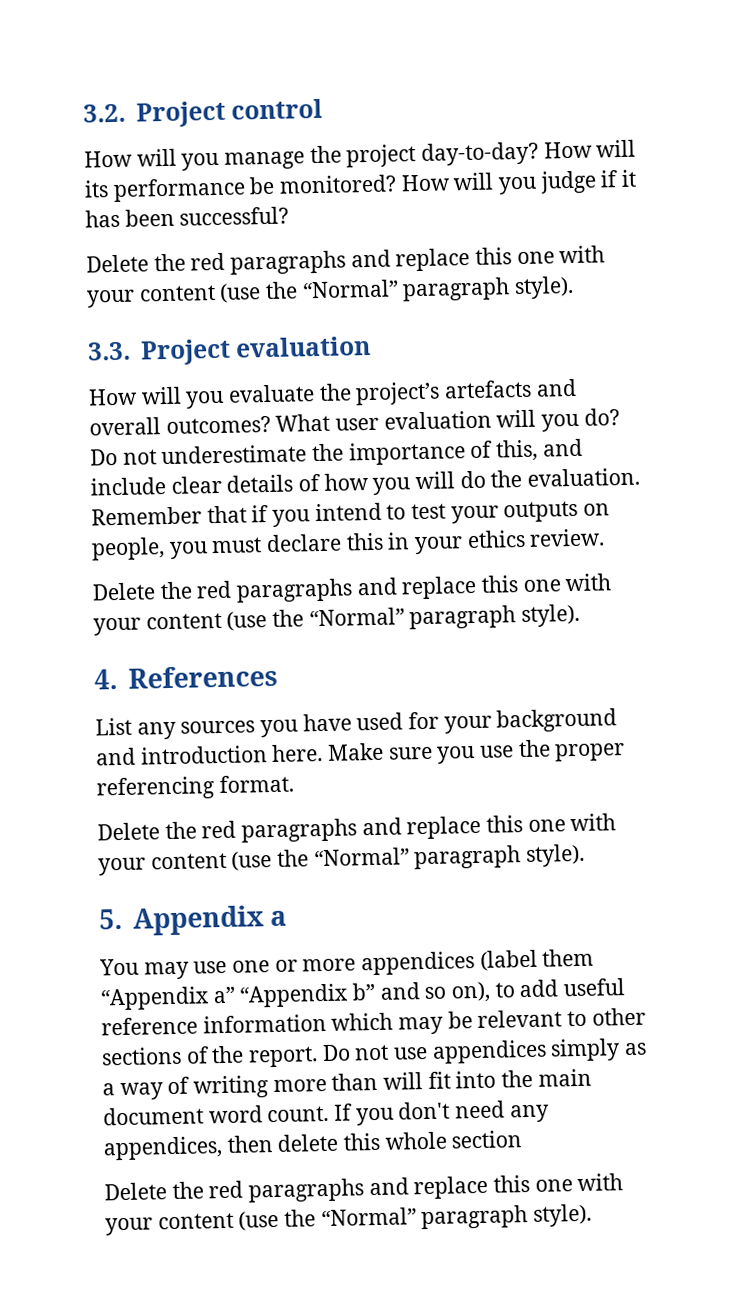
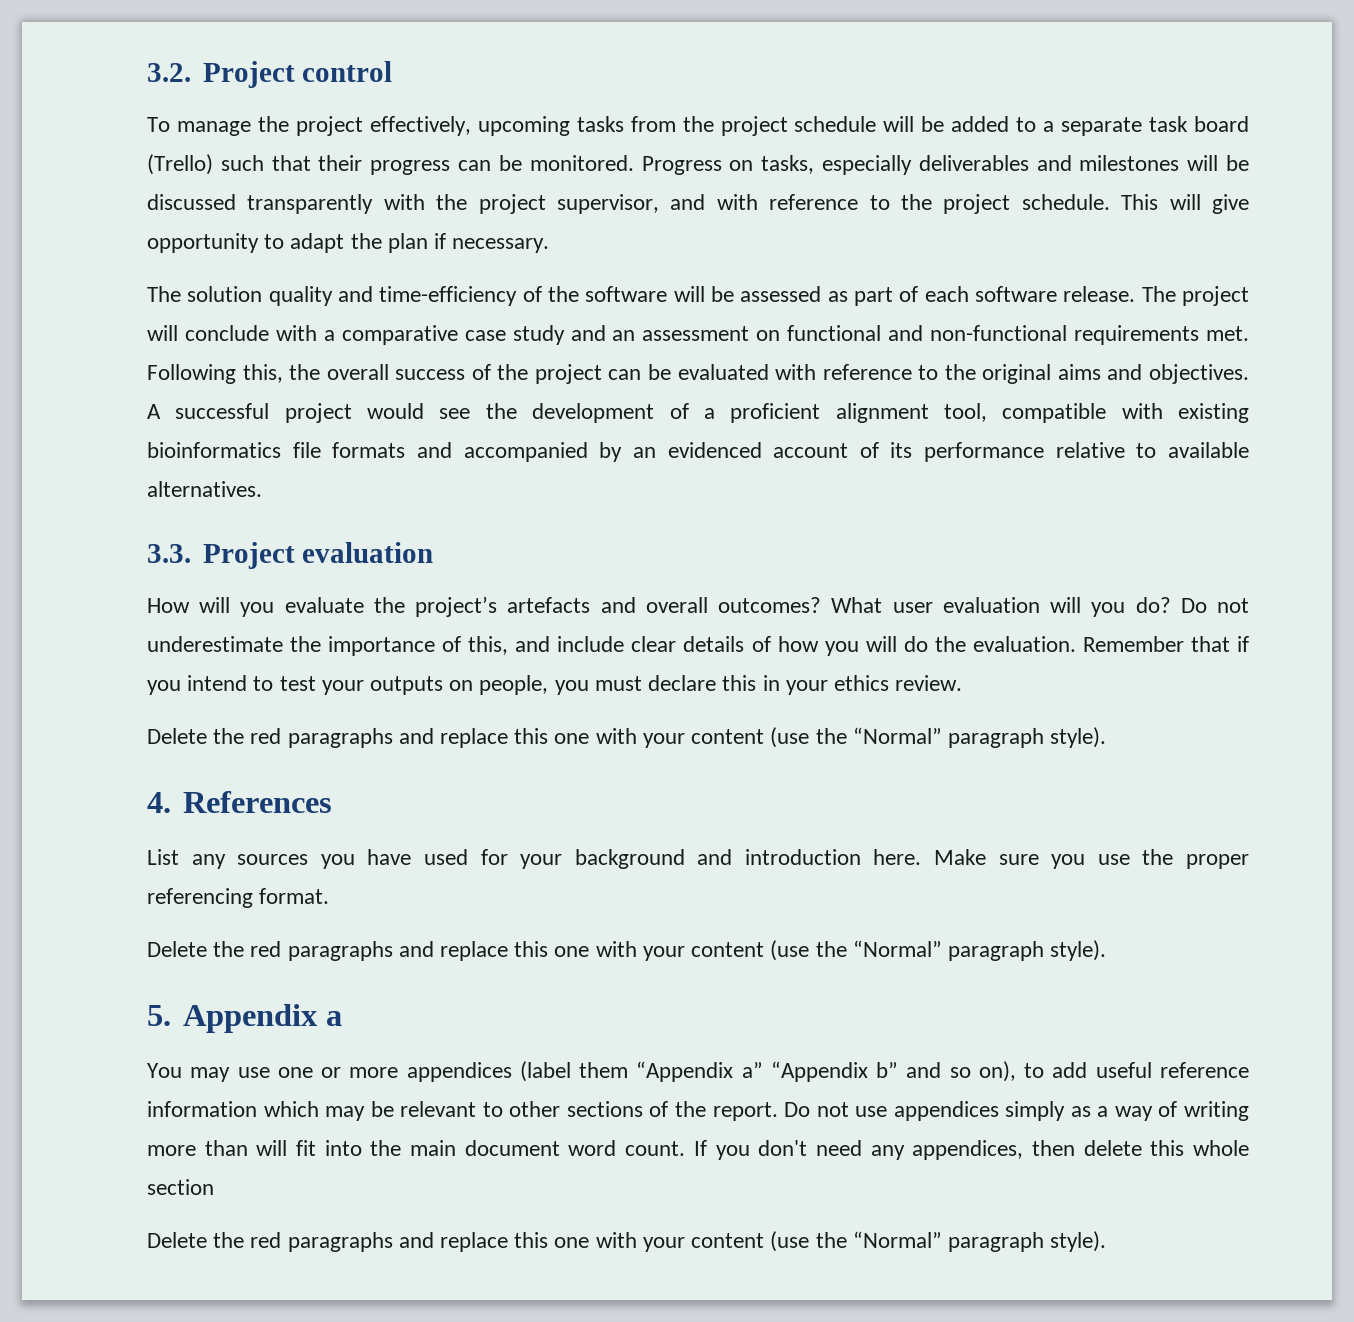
- How will you manage the project day-to-day? How will its performance be monitored? How will you judge if it has been successful?
- Delete the red paragraphs and replace this one with your content (use the “Normal” paragraph style).
+ To manage the project effectively, upcoming tasks from the project schedule will be added to a separate task board (Trello) such that their progress can be monitored. Progress on tasks, especially deliverables and milestones will be discussed transparently with the project supervisor, and with reference to the project schedule. This will give opportunity to adapt the plan if necessary.
+ The solution quality and time-efficiency of the software will be assessed as part of each software release. The project will conclude with a comparative case study and an assessment on functional and non-functional requirements met. Following this, the overall success of the project can be evaluated with reference to the original aims and objectives. A successful project would see the development of a proficient alignment tool, compatible with existing bioinformatics file formats and accompanied by an evidenced account of its performance relative to available alternatives.

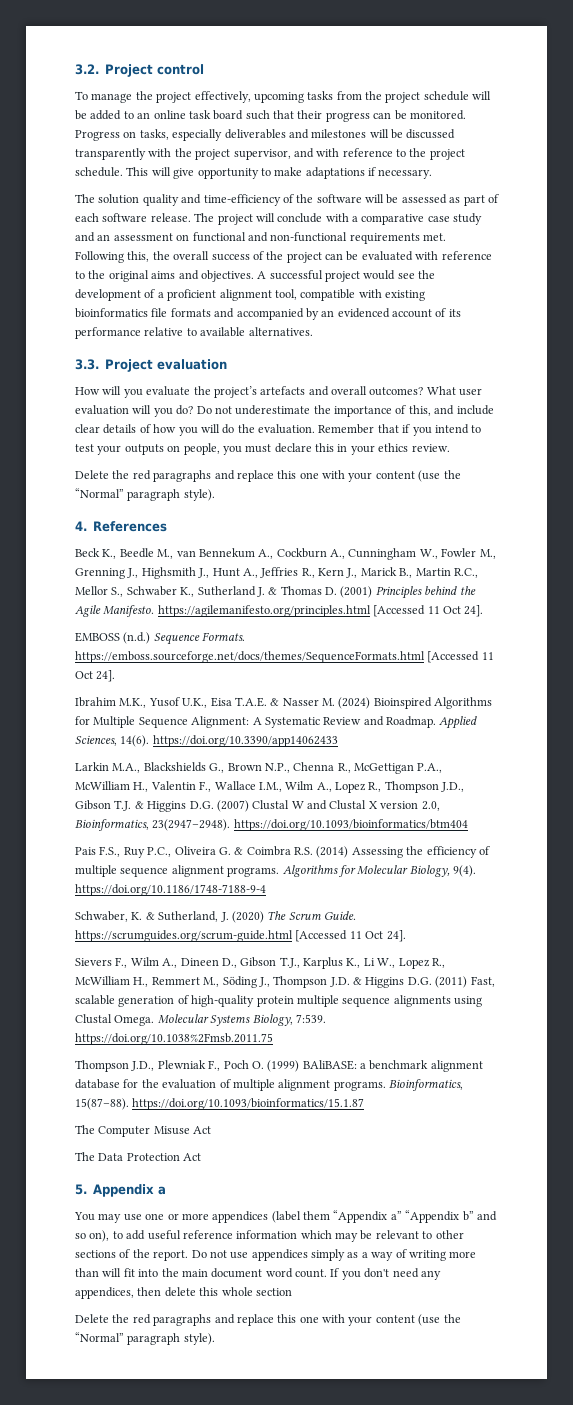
- To manage the project effectively, upcoming tasks from the project schedule will be added to a separate task board (Trello) such that their progress can be monitored.
+ To manage the project effectively, upcoming tasks from the project schedule will be added to an online task board such that their progress can be monitored.
- This will give opportunity to adapt the plan if necessary.
+ This will give opportunity to make adaptations if necessary.
- List any sources you have used for your background and introduction here. Make sure you use the proper referencing format.
- Delete the red paragraphs and replace this one with your content (use the “Normal” paragraph style).
+ Beck K., Beedle M., van Bennekum A., Cockburn A., Cunningham W., Fowler M., Grenning J., Highsmith J., Hunt A., Jeffries R., Kern J., Marick B., Martin R.C., Mellor S., Schwaber K., Sutherland J. & Thomas D. (2001) Principles behind the Agile Manifesto. https://agilemanifesto.org/principles.html [Accessed 11 Oct 24].
+ EMBOSS (n.d.) Sequence Formats. https://emboss.sourceforge.net/docs/themes/SequenceFormats.html [Accessed 11 Oct 24].
+ Ibrahim M.K., Yusof U.K., Eisa T.A.E. & Nasser M. (2024) Bioinspired Algorithms for Multiple Sequence Alignment: A Systematic Review and Roadmap. Applied Sciences, 14(6). https://doi.org/10.3390/app14062433
+ Larkin M.A., Blackshields G., Brown N.P., Chenna R., McGettigan P.A., McWilliam H., Valentin F., Wallace I.M., Wilm A., Lopez R., Thompson J.D., Gibson T.J. & Higgins D.G. (2007) Clustal W and Clustal X version 2.0, Bioinformatics, 23(2947–2948). https://doi.org/10.1093/bioinformatics/btm404
+ Pais F.S., Ruy P.C., Oliveira G. & Coimbra R.S. (2014) Assessing the efficiency of multiple sequence alignment programs. Algorithms for Molecular Biology, 9(4). https://doi.org/10.1186/1748-7188-9-4
+ Schwaber, K. & Sutherland, J. (2020) The Scrum Guide. https://scrumguides.org/scrum-guide.html [Accessed 11 Oct 24].
+ Sievers F., Wilm A., Dineen D., Gibson T.J., Karplus K., Li W., Lopez R., McWilliam H., Remmert M., Söding J., Thompson J.D. & Higgins D.G. (2011) Fast, scalable generation of high-quality protein multiple sequence alignments using Clustal Omega. Molecular Systems Biology, 7:539. https://doi.org/10.1038%2Fmsb.2011.75
+ Thompson J.D., Plewniak F., Poch O. (1999) BAliBASE: a benchmark alignment database for the evaluation of multiple alignment programs. Bioinformatics, 15(87–88). https://doi.org/10.1093/bioinformatics/15.1.87
+ The Computer Misuse Act
+ The Data Protection Act

